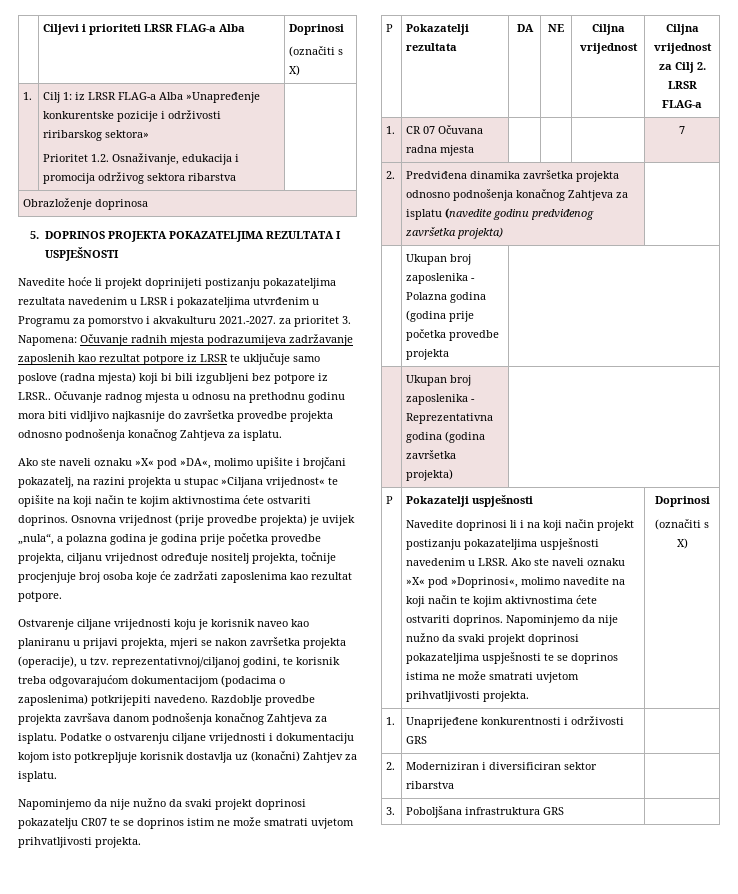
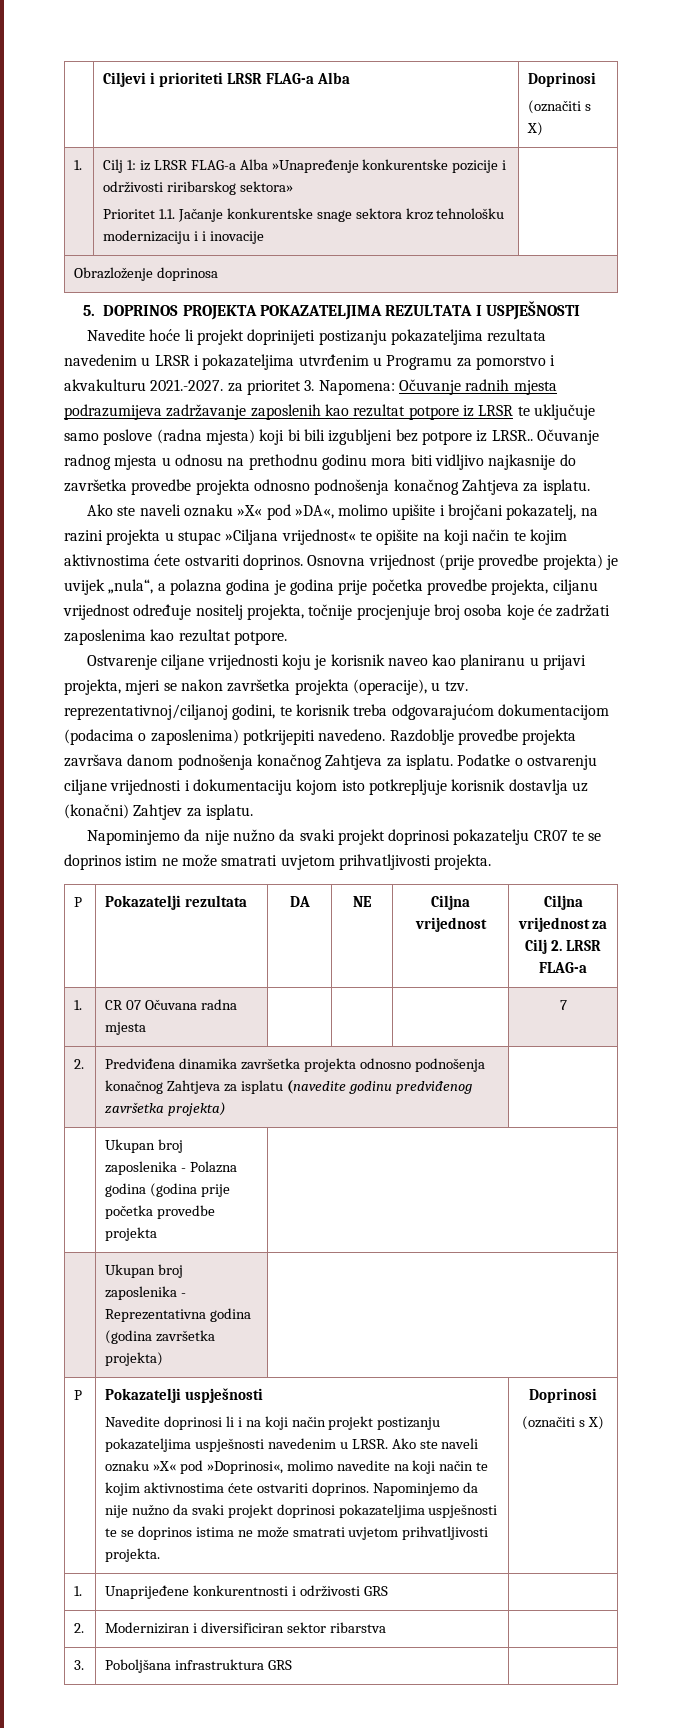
  1. | Cilj 1: iz LRSR FLAG-a Alba »Unapređenje konkurentske pozicije i održivosti riribarskog sektora»
- Prioritet 1.2. Osnaživanje, edukacija i promocija održivog sektora ribarstva |
+ Prioritet 1.1. Jačanje konkurentske snage sektora kroz tehnološku modernizaciju i i inovacije |

